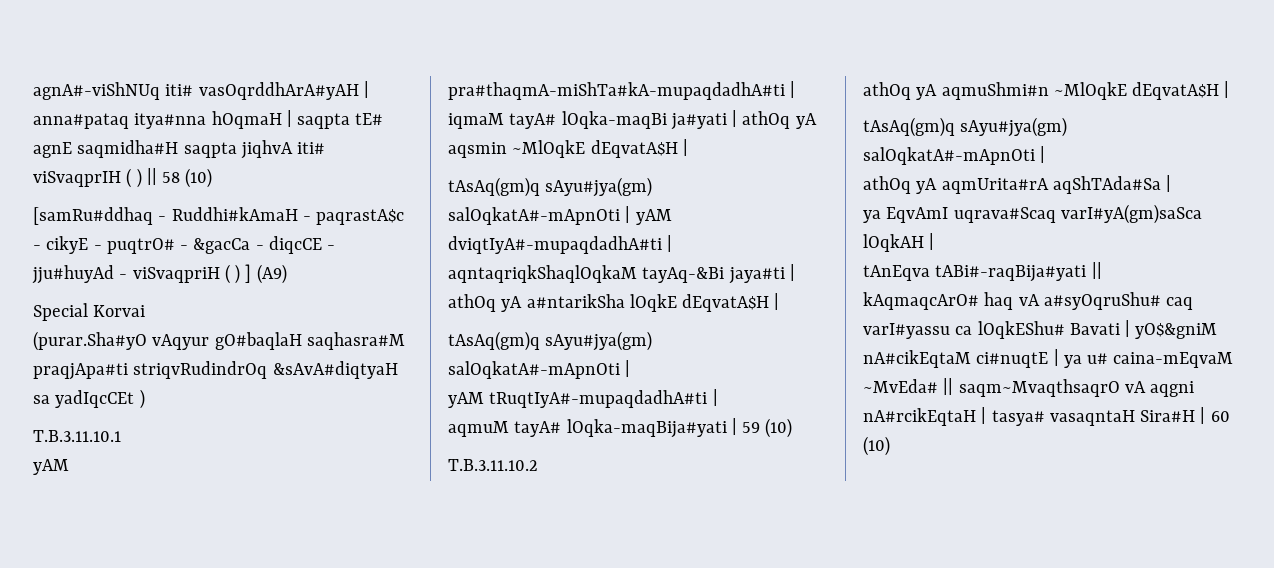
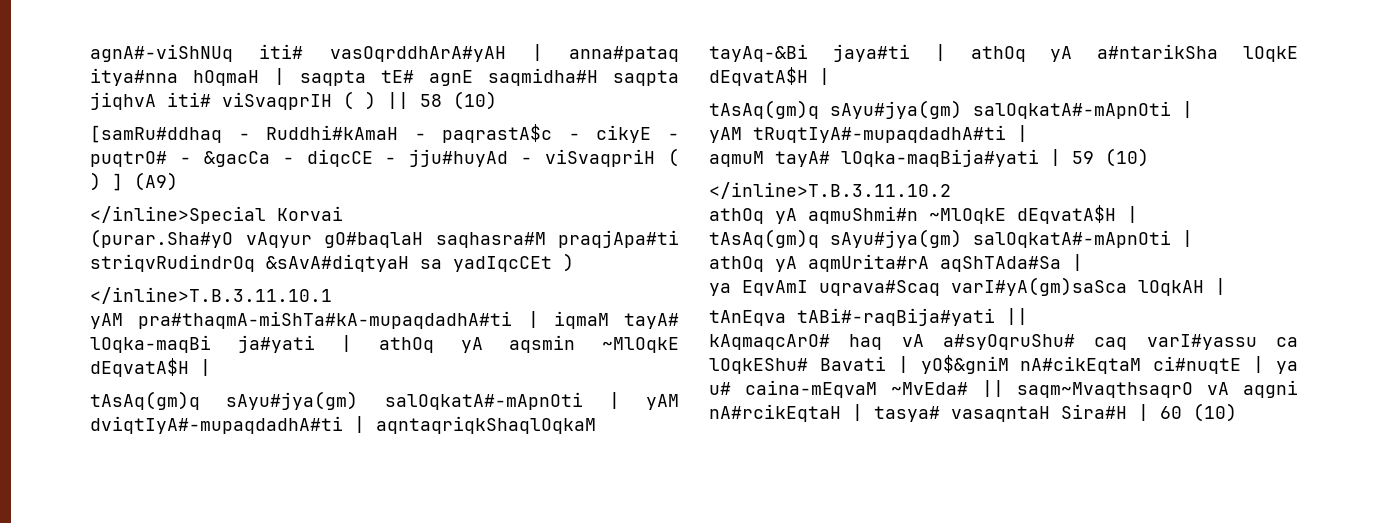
- Special Korvai
+ </inline>Special Korvai
- T.B.3.11.10.1
+ </inline>T.B.3.11.10.1
- T.B.3.11.10.2
+ </inline>T.B.3.11.10.2

